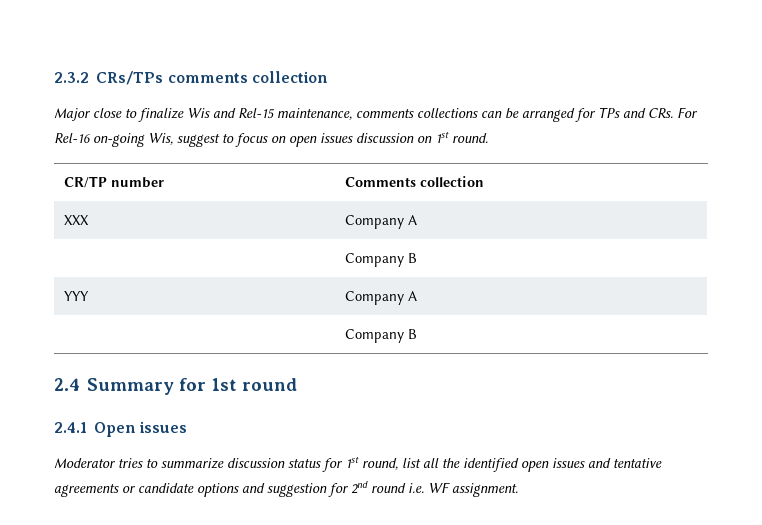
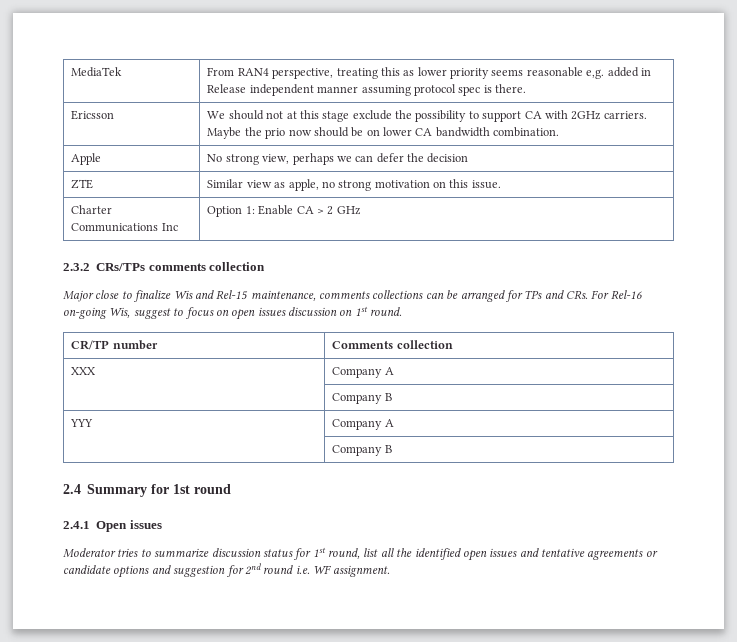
+ MediaTek | From RAN4 perspective, treating this as lower priority seems reasonable e,g. added in Release independent manner assuming protocol spec is there.
+ Ericsson | We should not at this stage exclude the possibility to support CA with 2GHz carriers. Maybe the prio now should be on lower CA bandwidth combination.
+ Apple | No strong view, perhaps we can defer the decision
+ ZTE | Similar view as apple, no strong motivation on this issue.
+ Charter Communications Inc | Option 1: Enable CA > 2 GHz

